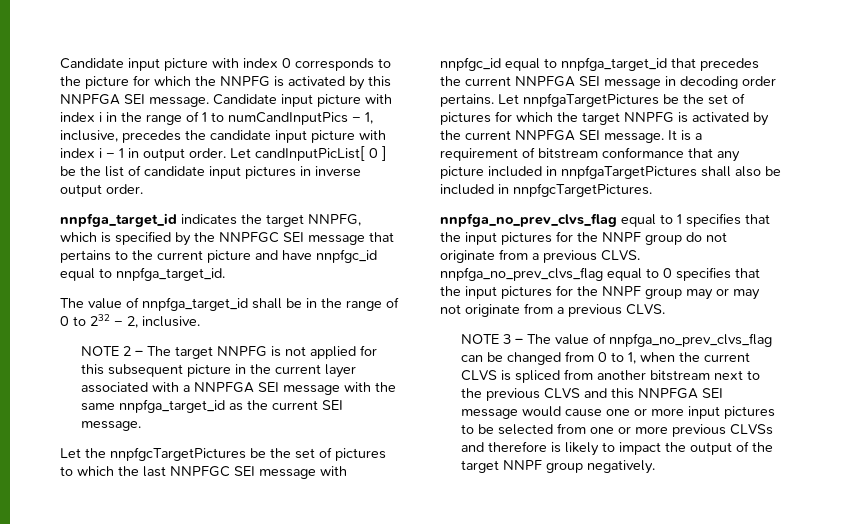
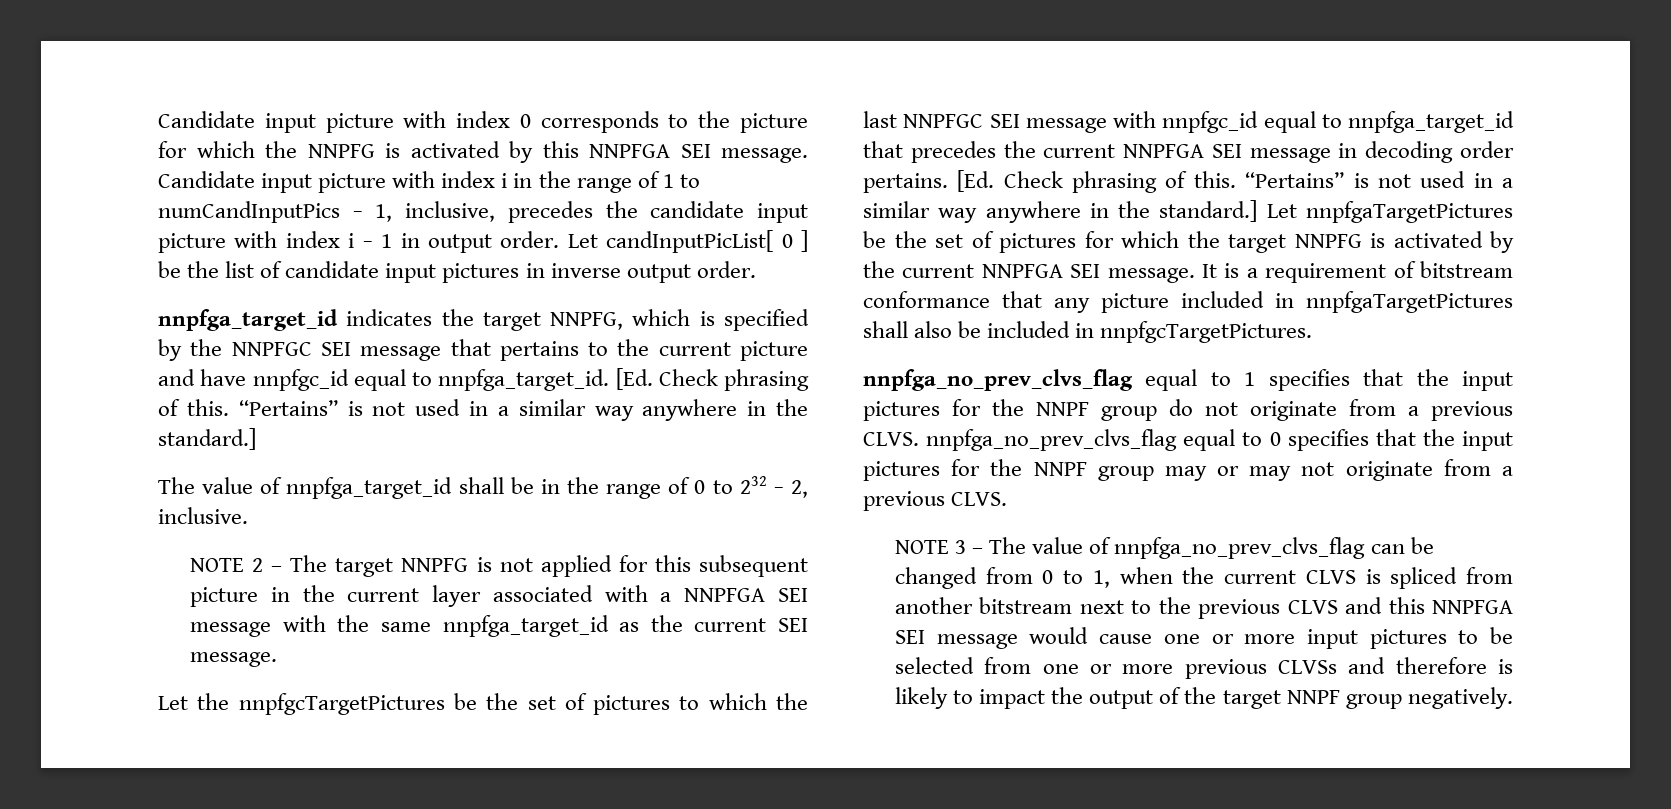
- nnpfga_target_id indicates the target NNPFG, which is specified by the NNPFGC SEI message that pertains to the current picture and have nnpfgc_id equal to nnpfga_target_id.
+ nnpfga_target_id indicates the target NNPFG, which is specified by the NNPFGC SEI message that pertains to the current picture and have nnpfgc_id equal to nnpfga_target_id. [Ed. Check phrasing of this. “Pertains” is not used in a similar way anywhere in the standard.]
- Let the nnpfgcTargetPictures be the set of pictures to which the last NNPFGC SEI message with nnpfgc_id equal to nnpfga_target_id that precedes the current NNPFGA SEI message in decoding order pertains.
+ Let the nnpfgcTargetPictures be the set of pictures to which the last NNPFGC SEI message with nnpfgc_id equal to nnpfga_target_id that precedes the current NNPFGA SEI message in decoding order pertains. [Ed. Check phrasing of this. “Pertains” is not used in a similar way anywhere in the standard.]

